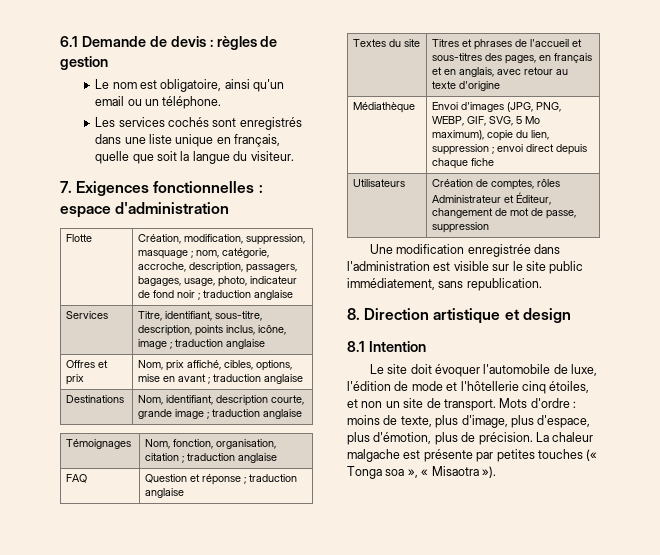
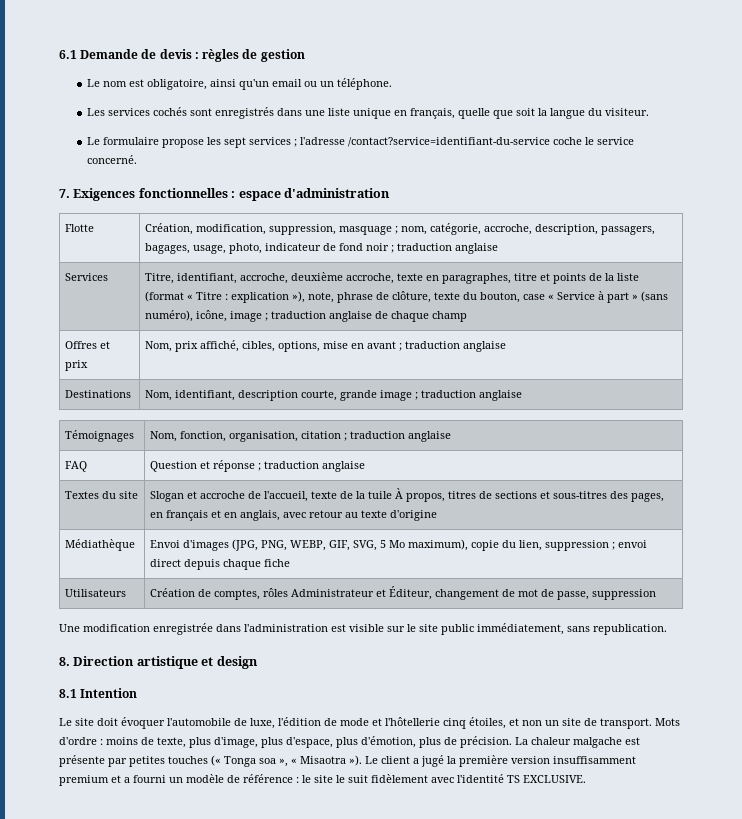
+ Le formulaire propose les sept services ; l'adresse /contact?service=identifiant-du-service coche le service concerné.
- Titre, identifiant, sous-titre, description, points inclus, icône, image ; traduction anglaise
+ Titre, identifiant, accroche, deuxième accroche, texte en paragraphes, titre et points de la liste (format « Titre : explication »), note, phrase de clôture, texte du bouton, case « Service à part » (sans numéro), icône, image ; traduction anglaise de chaque champ
- Textes du site | Titres et phrases de l'accueil et sous-titres des pages, en français et en anglais, avec retour au texte d'origine
+ Textes du site | Slogan et accroche de l'accueil, texte de la tuile À propos, titres de sections et sous-titres des pages, en français et en anglais, avec retour au texte d'origine
+ Le client a jugé la première version insuffisamment premium et a fourni un modèle de référence : le site le suit fidèlement avec l'identité TS EXCLUSIVE.

